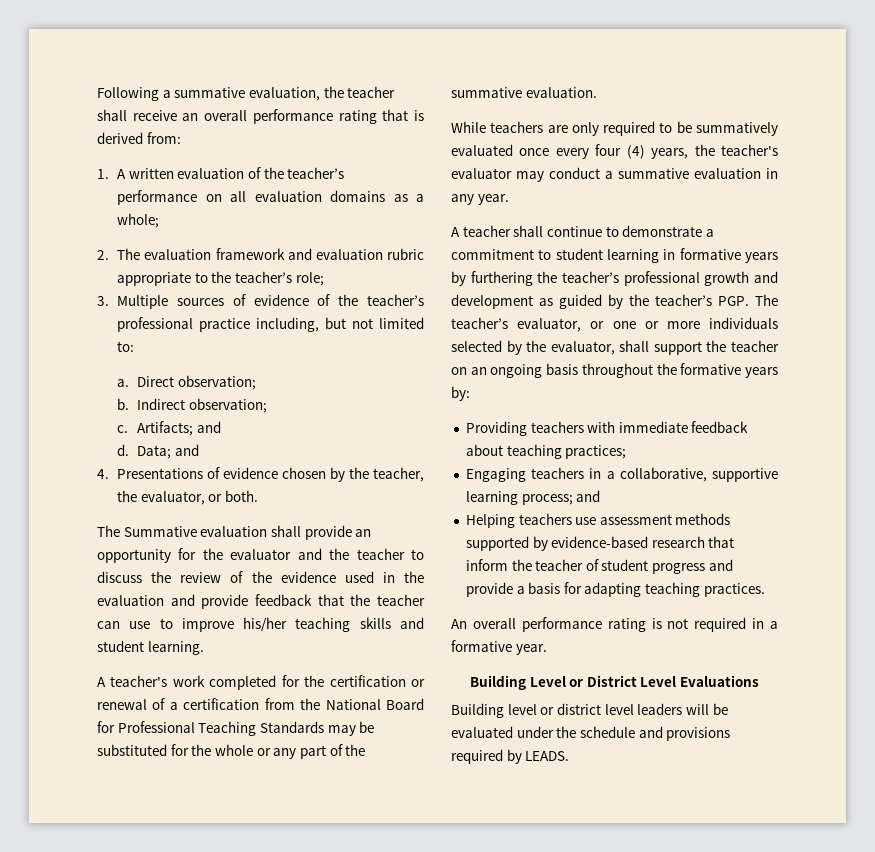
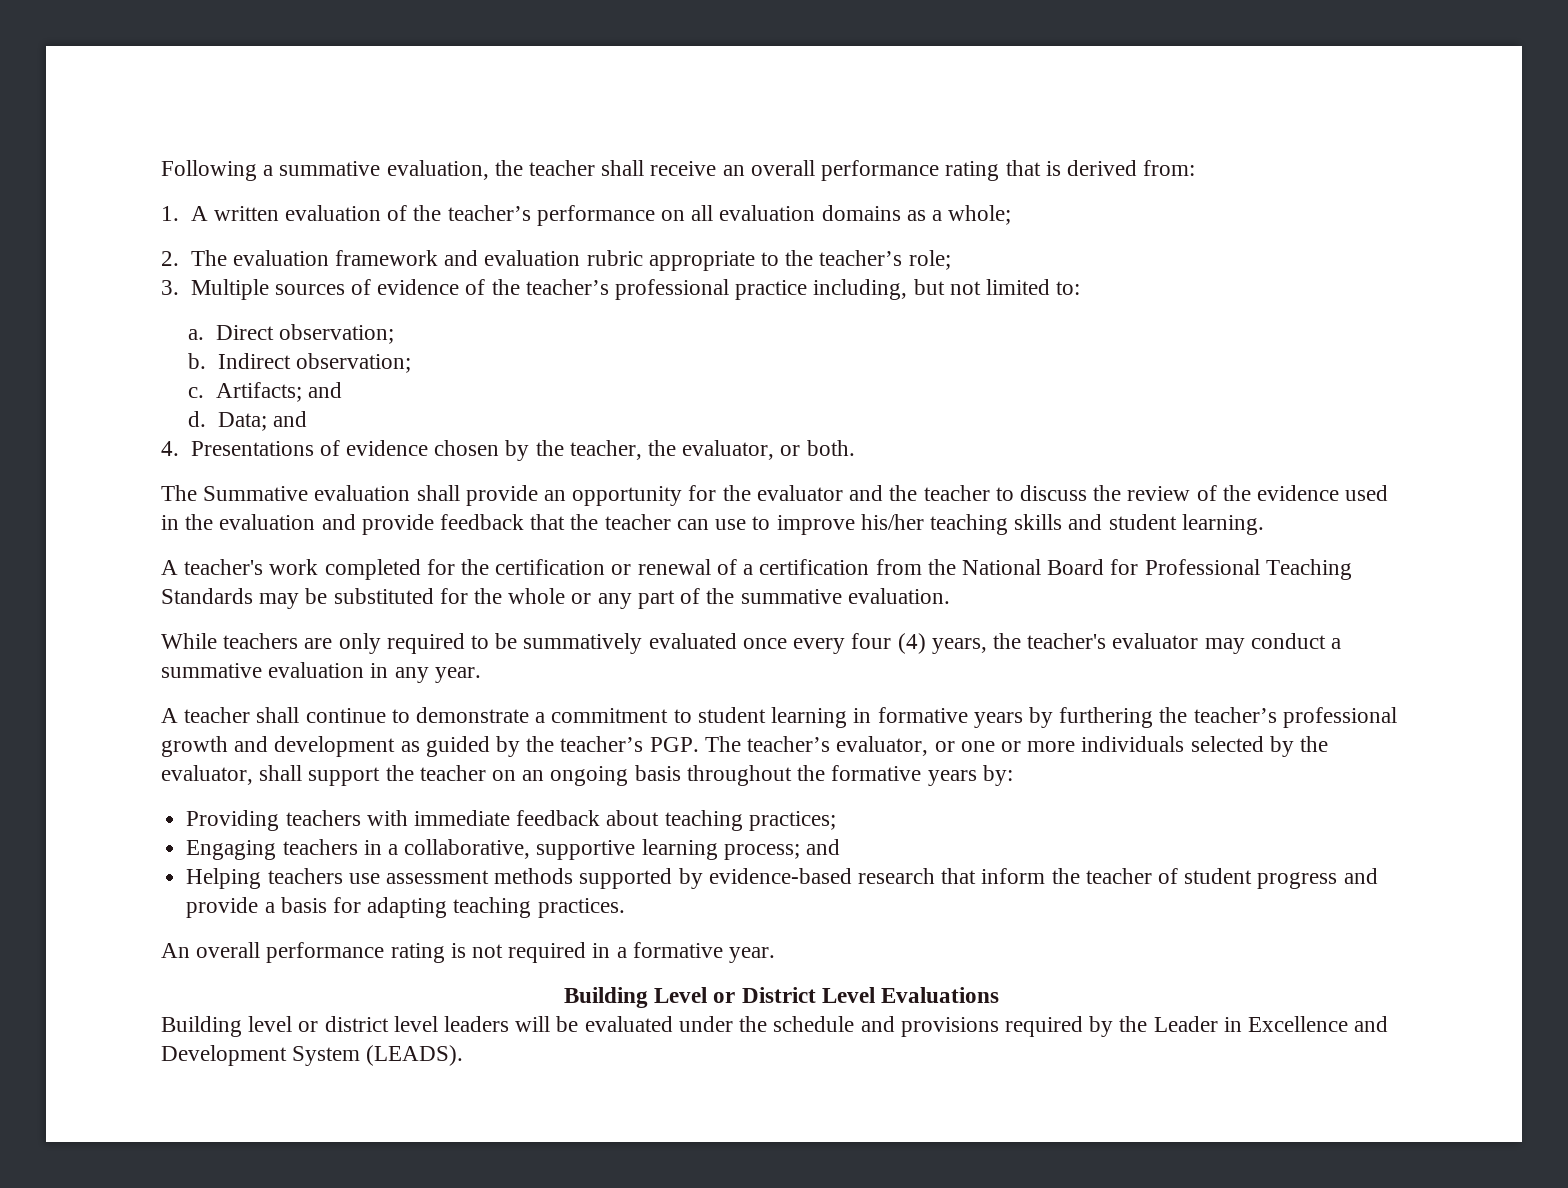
- Building level or district level leaders will be evaluated under the schedule and provisions required by LEADS.
+ Building level or district level leaders will be evaluated under the schedule and provisions required by the Leader in Excellence and Development System (LEADS).

